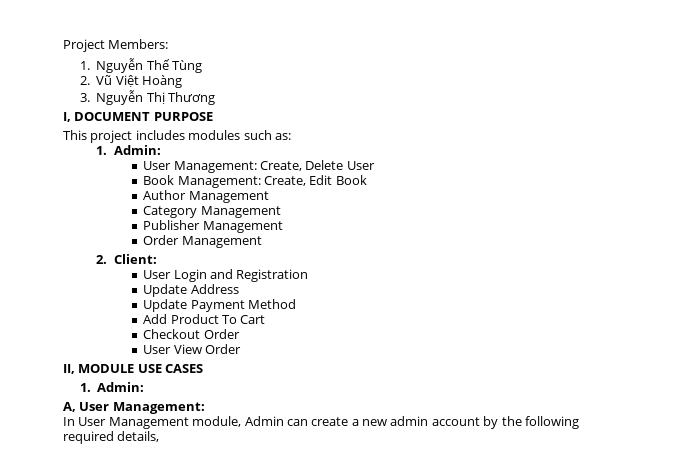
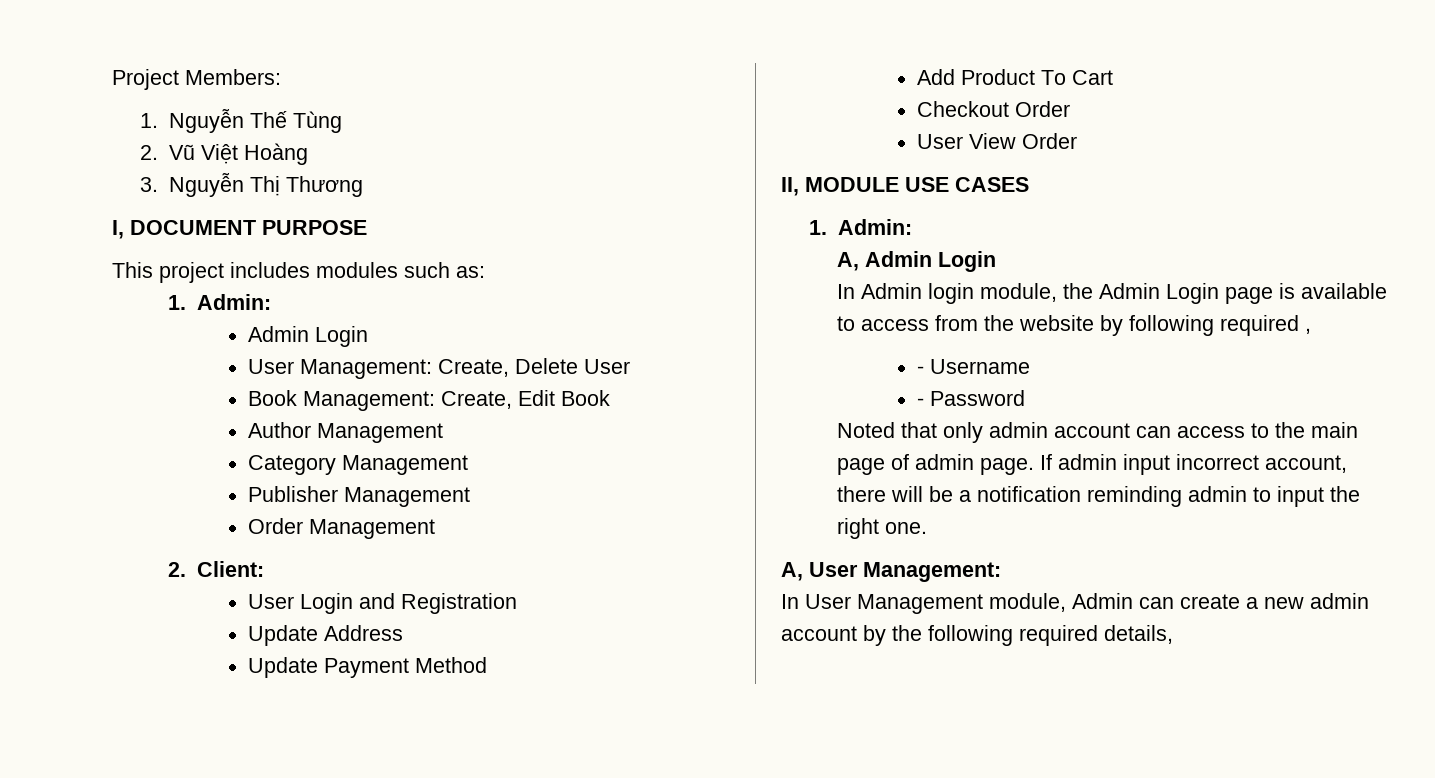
  This project includes modules such as:
  1. Admin:
+ Admin Login
+ A, Admin Login
+ In Admin login module, the Admin Login page is available to access from the website by following required ,
+ - Username
+ - Password
+ Noted that only admin account can access to the main page of admin page. If admin input incorrect account, there will be a notification reminding admin to input the right one.

